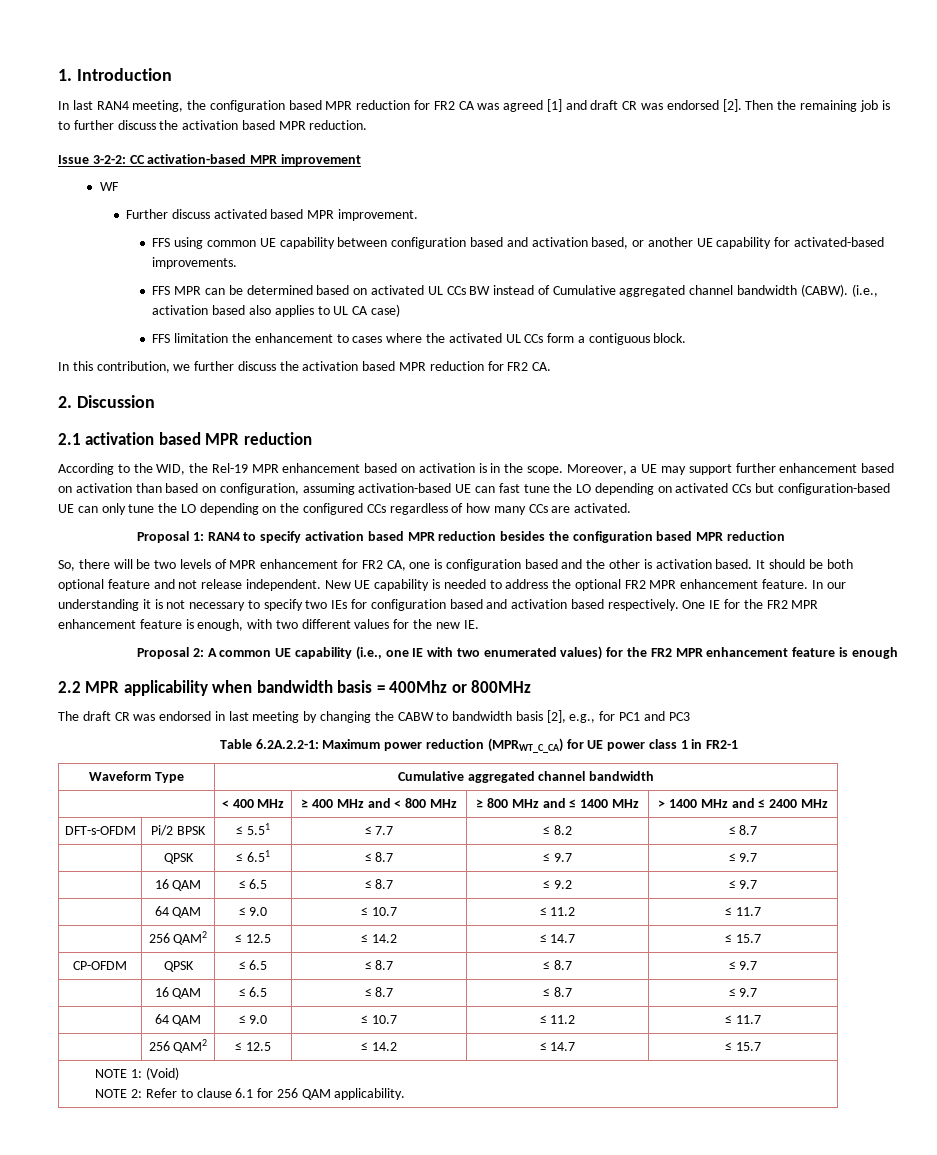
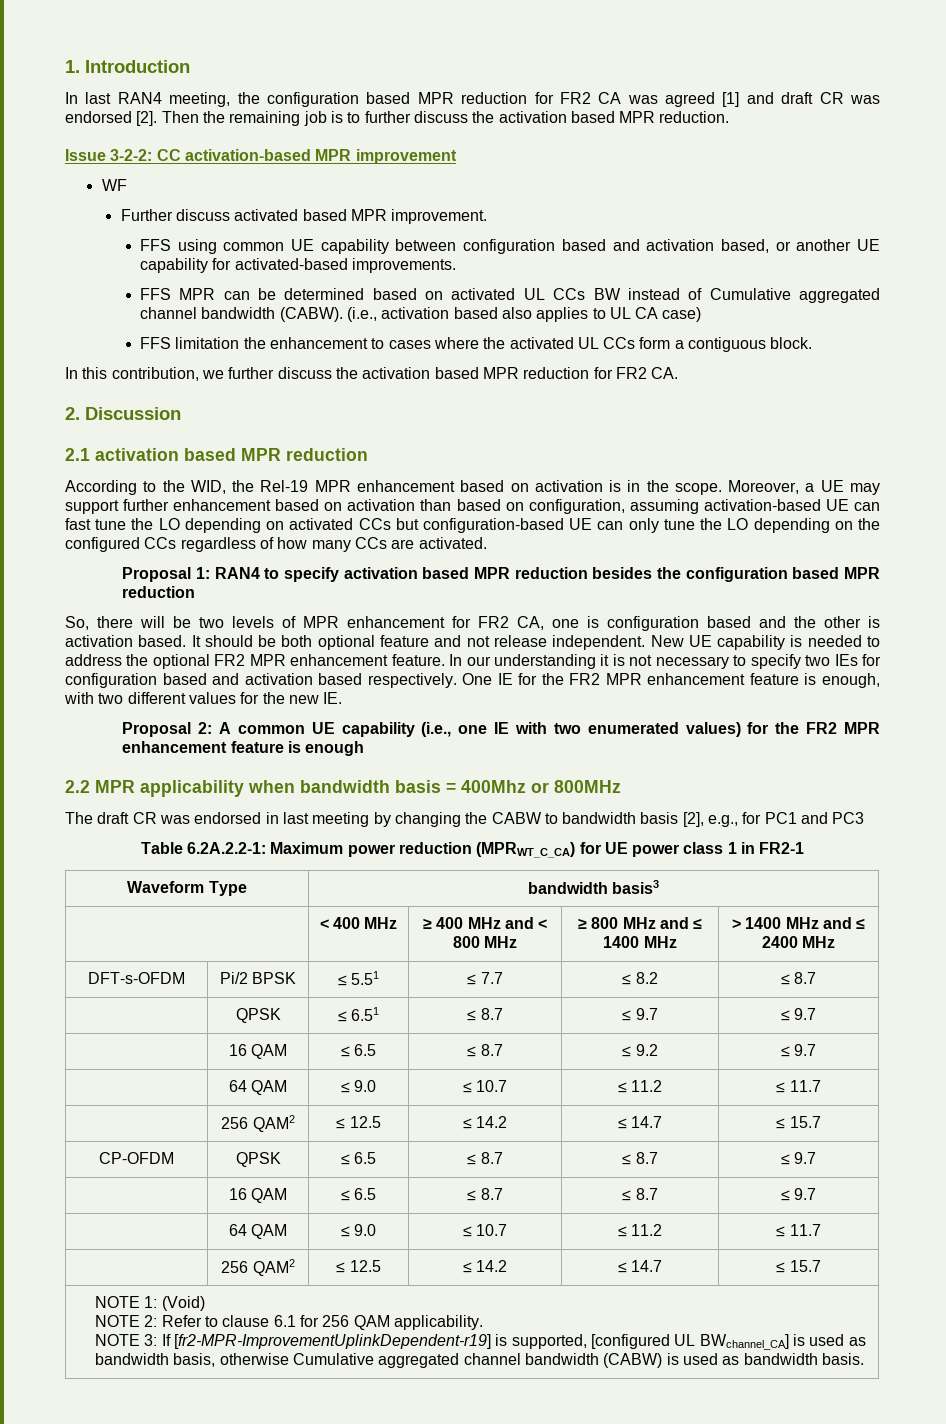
- Waveform Type | Cumulative aggregated channel bandwidth
+ Waveform Type | bandwidth basis3
  NOTE 1: (Void)
  NOTE 2: Refer to clause 6.1 for 256 QAM applicability.
+ NOTE 3: If [fr2-MPR-ImprovementUplinkDependent-r19] is supported, [configured UL BWchannel_CA] is used as bandwidth basis, otherwise Cumulative aggregated channel bandwidth (CABW) is used as bandwidth basis.

